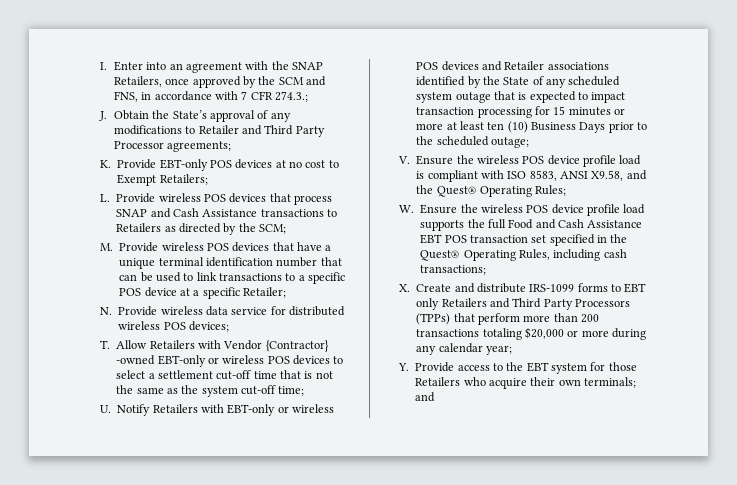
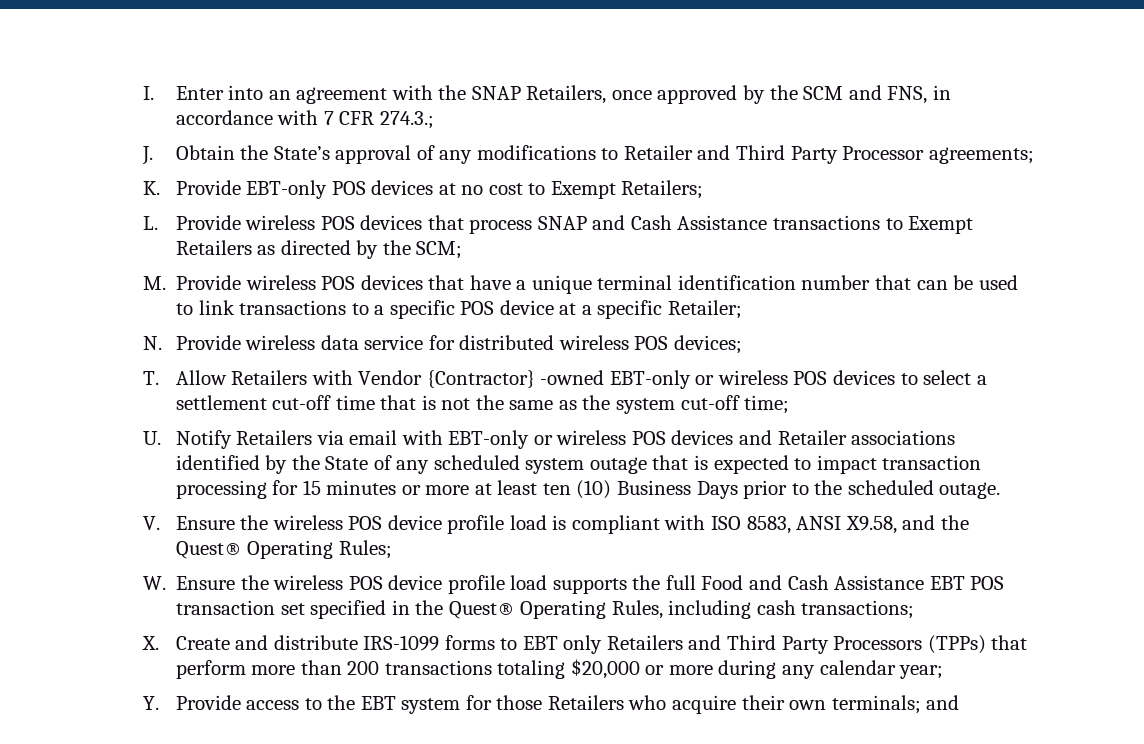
- L. Provide wireless POS devices that process SNAP and Cash Assistance transactions to Retailers as directed by the SCM;
+ L. Provide wireless POS devices that process SNAP and Cash Assistance transactions to Exempt Retailers as directed by the SCM;
- U. Notify Retailers with EBT-only or wireless POS devices and Retailer associations identified by the State of any scheduled system outage that is expected to impact transaction processing for 15 minutes or more at least ten (10) Business Days prior to the scheduled outage;
+ U. Notify Retailers via email with EBT-only or wireless POS devices and Retailer associations identified by the State of any scheduled system outage that is expected to impact transaction processing for 15 minutes or more at least ten (10) Business Days prior to the scheduled outage.

